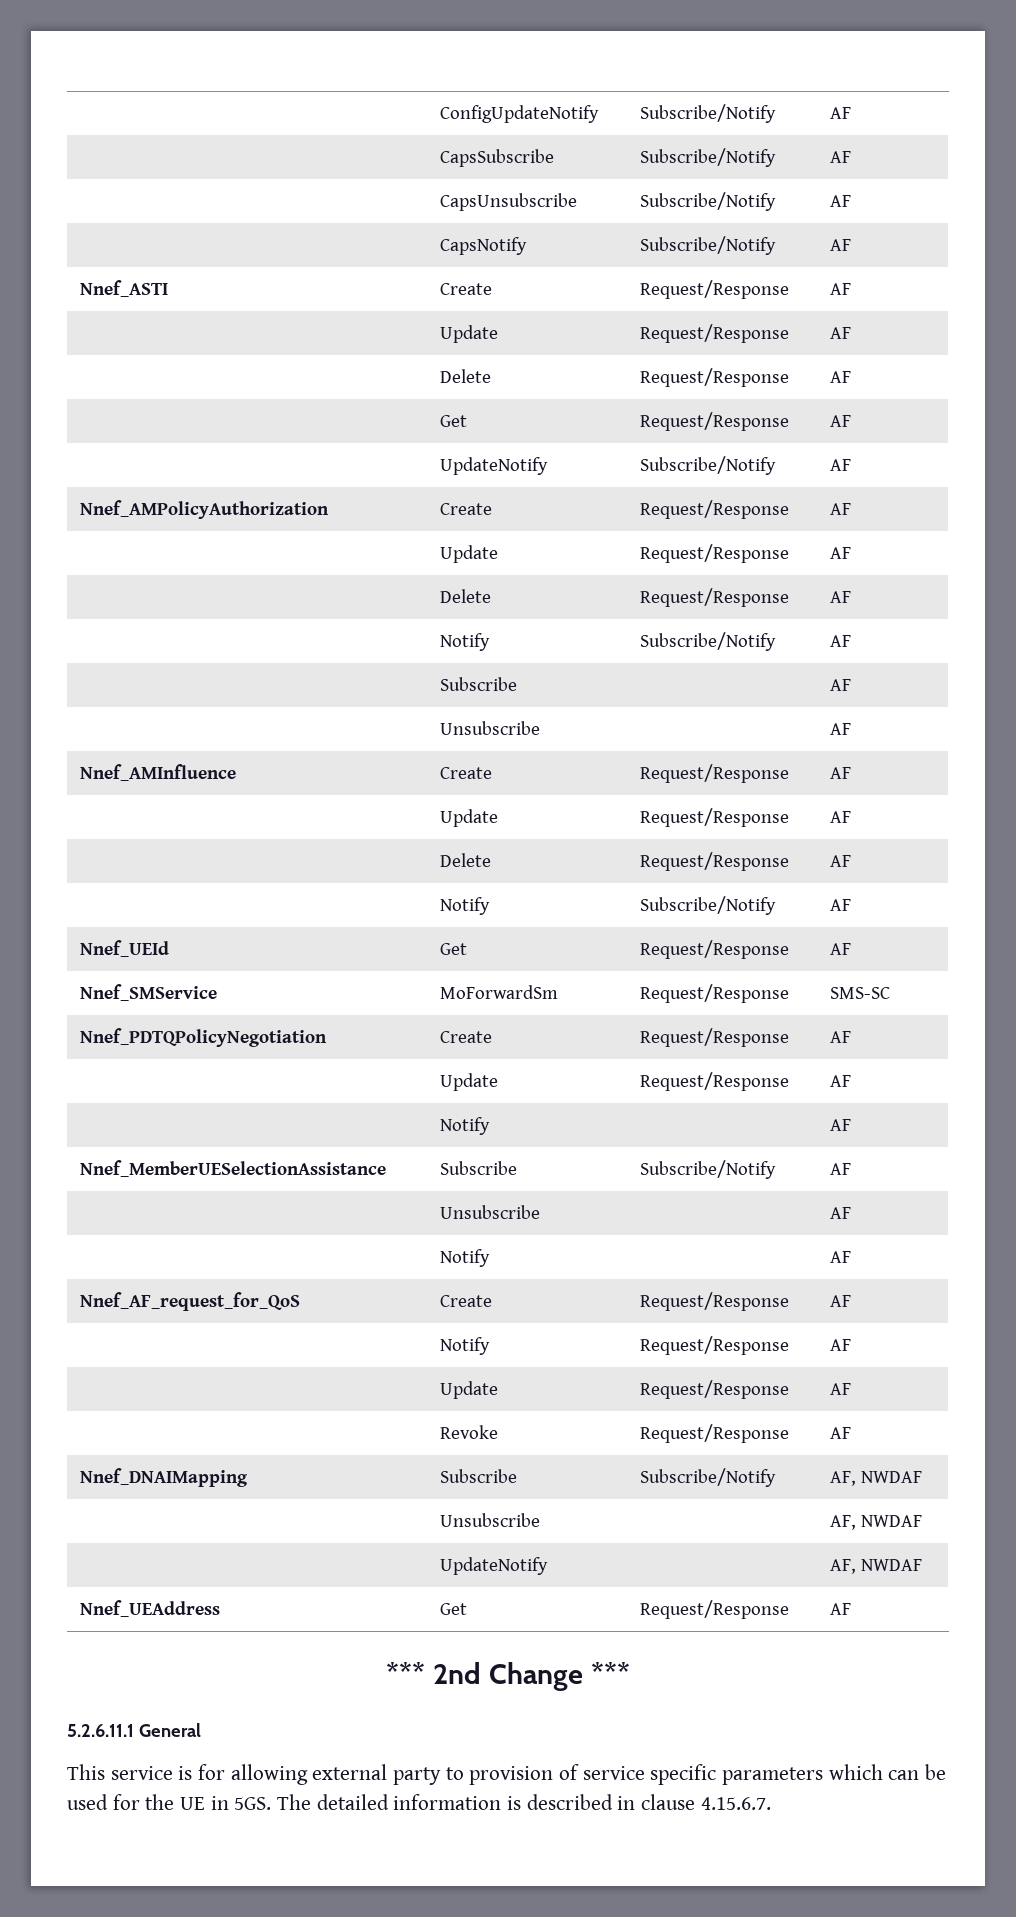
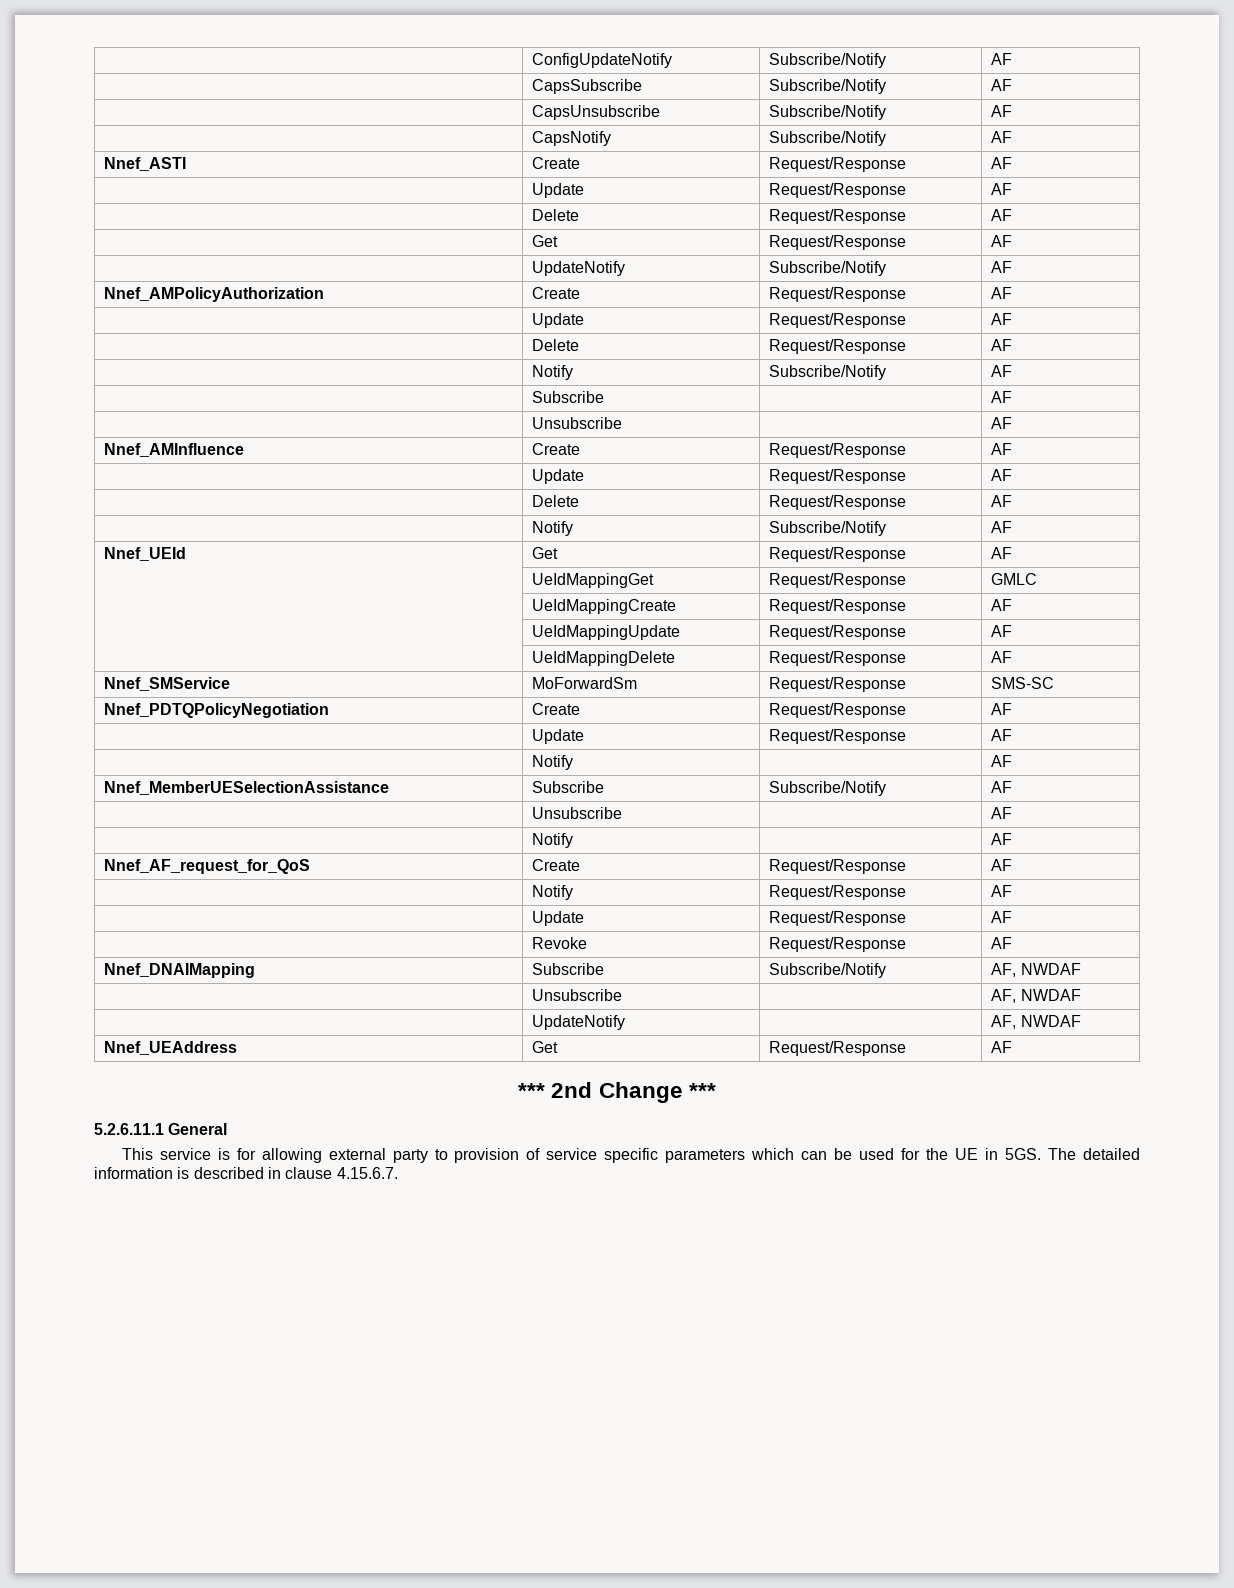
+ | UeIdMappingGet | Request/Response | GMLC
+ | UeIdMappingCreate | Request/Response | AF
+ | UeIdMappingUpdate | Request/Response | AF
+ | UeIdMappingDelete | Request/Response | AF

